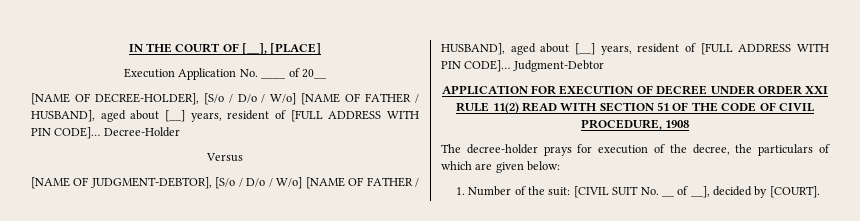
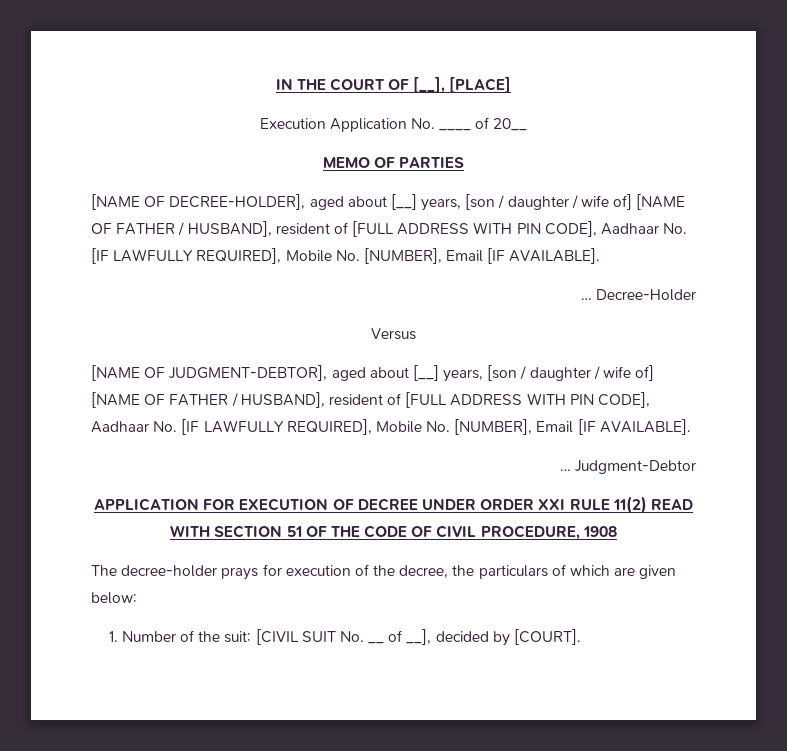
+ MEMO OF PARTIES
- [NAME OF DECREE-HOLDER], [S/o / D/o / W/o] [NAME OF FATHER / HUSBAND], aged about [__] years, resident of [FULL ADDRESS WITH PIN CODE]…
+ [NAME OF DECREE-HOLDER], aged about [__] years, [son / daughter / wife of] [NAME OF FATHER / HUSBAND], resident of [FULL ADDRESS WITH PIN CODE], Aadhaar No. [IF LAWFULLY REQUIRED], Mobile No. [NUMBER], Email [IF AVAILABLE].
+ …
- [NAME OF JUDGMENT-DEBTOR], [S/o / D/o / W/o] [NAME OF FATHER / HUSBAND], aged about [__] years, resident of [FULL ADDRESS WITH PIN CODE]…
+ [NAME OF JUDGMENT-DEBTOR], aged about [__] years, [son / daughter / wife of] [NAME OF FATHER / HUSBAND], resident of [FULL ADDRESS WITH PIN CODE], Aadhaar No. [IF LAWFULLY REQUIRED], Mobile No. [NUMBER], Email [IF AVAILABLE].
+ …

